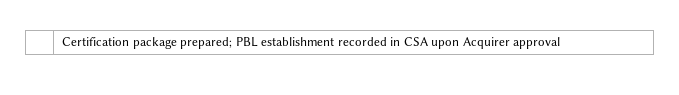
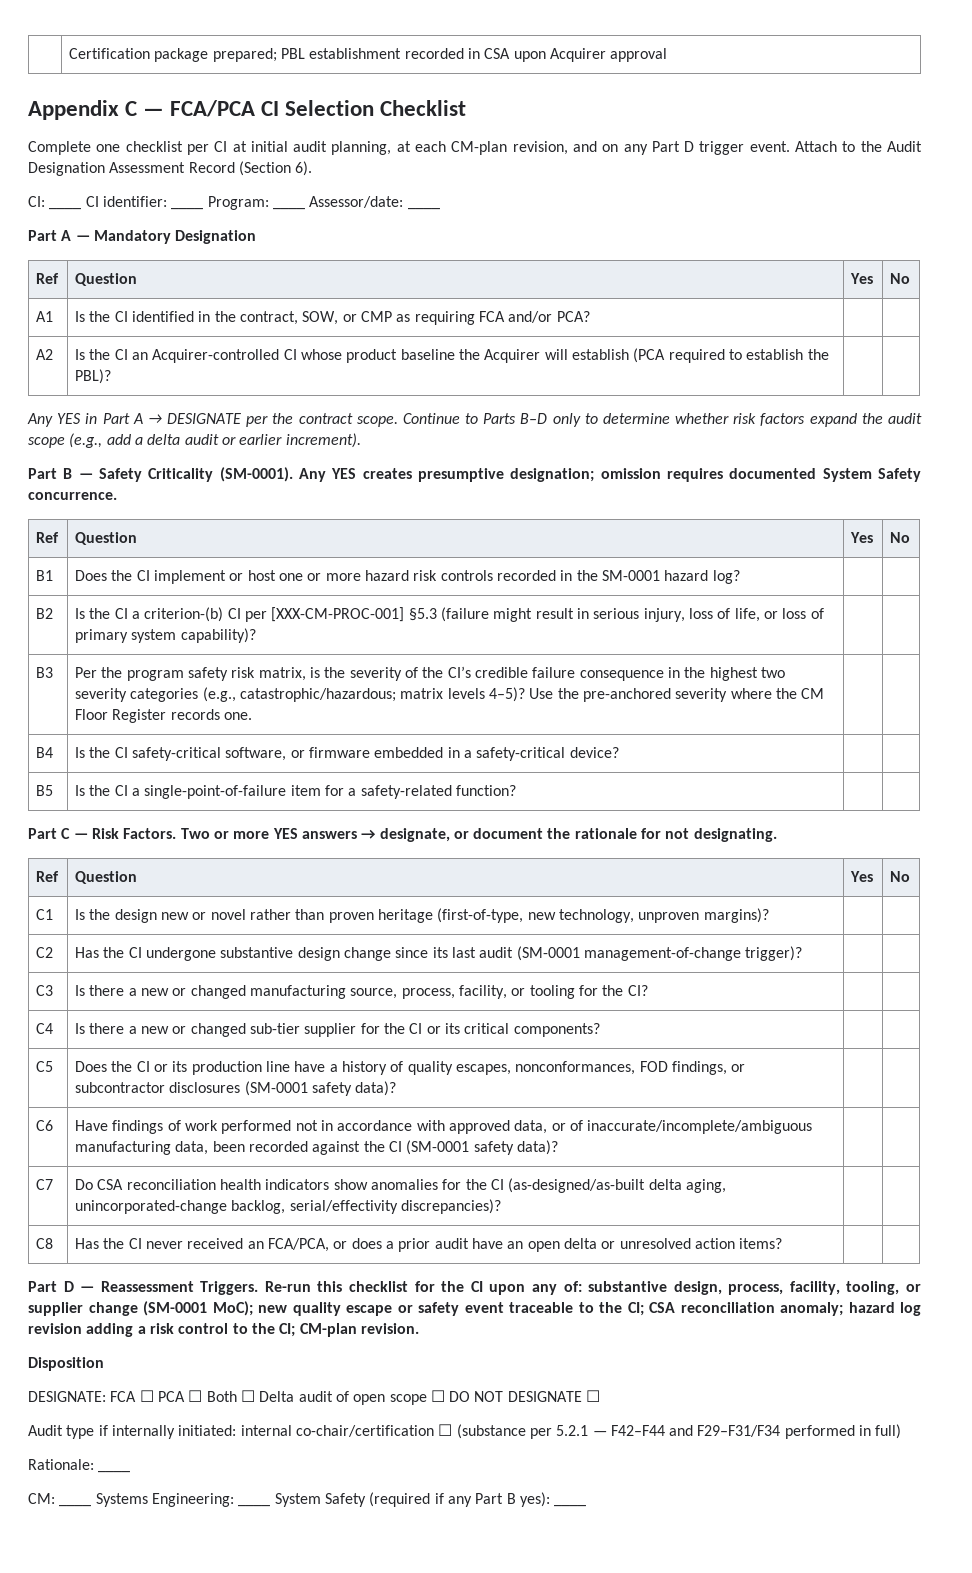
+ Appendix C — FCA/PCA CI Selection Checklist
+ Complete one checklist per CI at initial audit planning, at each CM-plan revision, and on any Part D trigger event. Attach to the Audit Designation Assessment Record (Section 6).
+ CI: ____ CI identifier: ____ Program: ____ Assessor/date: ____
+ Part A — Mandatory Designation
+ Ref | Question | Yes | No
+ A1 | Is the CI identified in the contract, SOW, or CMP as requiring FCA and/or PCA? | |
+ A2 | Is the CI an Acquirer-controlled CI whose product baseline the Acquirer will establish (PCA required to establish the PBL)? | |
+ Any YES in Part A → DESIGNATE per the contract scope. Continue to Parts B–D only to determine whether risk factors expand the audit scope (e.g., add a delta audit or earlier increment).
+ Part B — Safety Criticality (SM-0001). Any YES creates presumptive designation; omission requires documented System Safety concurrence.
+ Ref | Question | Yes | No
+ B1 | Does the CI implement or host one or more hazard risk controls recorded in the SM-0001 hazard log? | |
+ B2 | Is the CI a criterion-(b) CI per [XXX-CM-PROC-001] §5.3 (failure might result in serious injury, loss of life, or loss of primary system capability)? | |
+ B3 | Per the program safety risk matrix, is the severity of the CI’s credible failure consequence in the highest two severity categories (e.g., catastrophic/hazardous; matrix levels 4–5)? Use the pre-anchored severity where the CM Floor Register records one. | |
+ B4 | Is the CI safety-critical software, or firmware embedded in a safety-critical device? | |
+ B5 | Is the CI a single-point-of-failure item for a safety-related function? | |
+ Part C — Risk Factors. Two or more YES answers → designate, or document the rationale for not designating.
+ Ref | Question | Yes | No
+ C1 | Is the design new or novel rather than proven heritage (first-of-type, new technology, unproven margins)? | |
+ C2 | Has the CI undergone substantive design change since its last audit (SM-0001 management-of-change trigger)? | |
+ C3 | Is there a new or changed manufacturing source, process, facility, or tooling for the CI? | |
+ C4 | Is there a new or changed sub-tier supplier for the CI or its critical components? | |
+ C5 | Does the CI or its production line have a history of quality escapes, nonconformances, FOD findings, or subcontractor disclosures (SM-0001 safety data)? | |
+ C6 | Have findings of work performed not in accordance with approved data, or of inaccurate/incomplete/ambiguous manufacturing data, been recorded against the CI (SM-0001 safety data)? | |
+ C7 | Do CSA reconciliation health indicators show anomalies for the CI (as-designed/as-built delta aging, unincorporated-change backlog, serial/effectivity discrepancies)? | |
+ C8 | Has the CI never received an FCA/PCA, or does a prior audit have an open delta or unresolved action items? | |
+ Part D — Reassessment Triggers. Re-run this checklist for the CI upon any of: substantive design, process, facility, tooling, or supplier change (SM-0001 MoC); new quality escape or safety event traceable to the CI; CSA reconciliation anomaly; hazard log revision adding a risk control to the CI; CM-plan revision.
+ Disposition
+ DESIGNATE: FCA ☐ PCA ☐ Both ☐ Delta audit of open scope ☐ DO NOT DESIGNATE ☐
+ Audit type if internally initiated: internal co-chair/certification ☐ (substance per 5.2.1 — F42–F44 and F29–F31/F34 performed in full)
+ Rationale: ____
+ CM: ____ Systems Engineering: ____ System Safety (required if any Part B yes): ____

